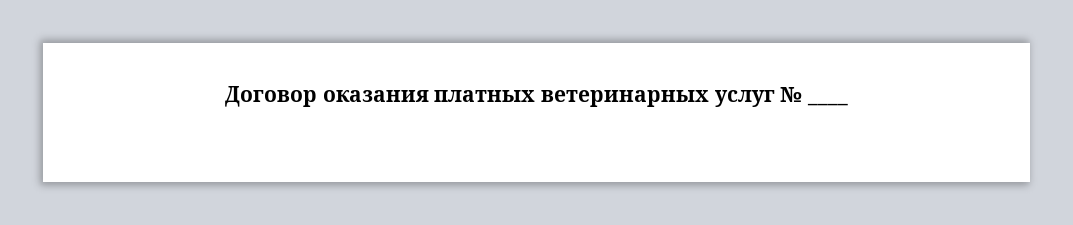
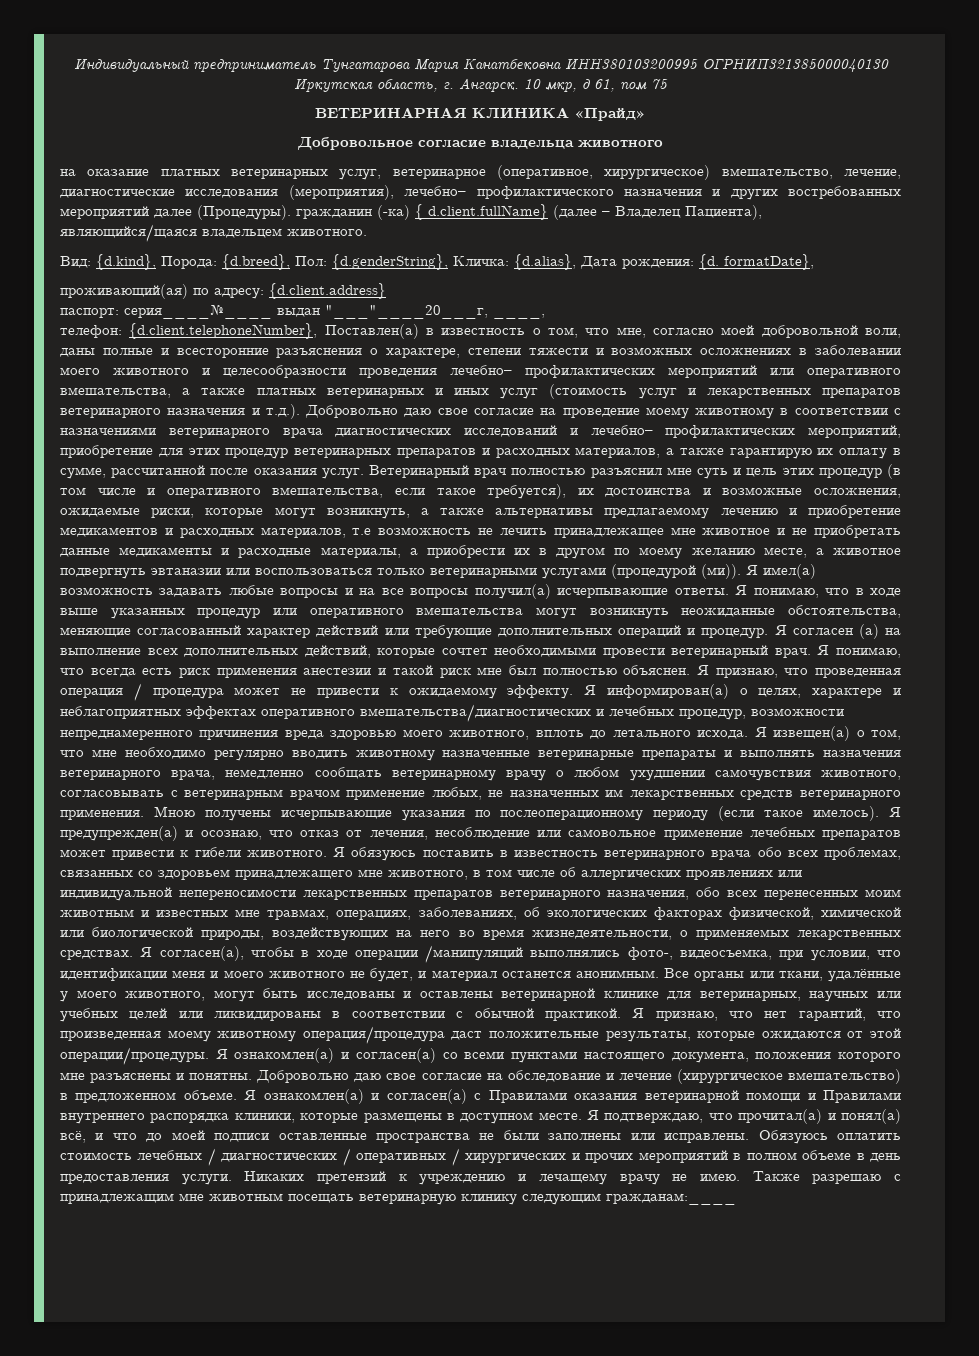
- Договор оказания платных ветеринарных услуг № ____
+ Индивидуальный предприниматель Тунгатарова Мария Канатбековна ИНН380103200995 ОГРНИП321385000040130 Иркутская область, г. Ангарск. 10 мкр, д 61, пом 75
+ ВЕТЕРИНАРНАЯ КЛИНИКА «Прайд»
+ Добровольное согласие владельца животного
+ на оказание платных ветеринарных услуг, ветеринарное (оперативное, хирургическое) вмешательство, лечение, диагностические исследования (мероприятия), лечебно– профилактического назначения и других востребованных мероприятий далее (Процедуры). гражданин (-ка) { d.client.fullName} (далее – Владелец Пациента), являющийся/щаяся владельцем животного.
+ Вид: {d.kind}, Порода: {d.breed}, Пол: {d.genderString}, Кличка: {d.alias}, Дата рождения: {d. formatDate},
+ проживающий(ая) по адресу: {d.client.address}
+ паспорт: серия____№____ выдан "___"____20___г, ____,
+ телефон: {d.client.telephoneNumber}, Поставлен(а) в известность о том, что мне, согласно моей добровольной воли, даны полные и всесторонние разъяснения о характере, степени тяжести и возможных осложнениях в заболевании моего животного и целесообразности проведения лечебно– профилактических мероприятий или оперативного вмешательства, а также платных ветеринарных и иных услуг (стоимость услуг и лекарственных препаратов ветеринарного назначения и т.д.). Добровольно даю свое согласие на проведение моему животному в соответствии с назначениями ветеринарного врача диагностических исследований и лечебно– профилактических мероприятий, приобретение для этих процедур ветеринарных препаратов и расходных материалов, а также гарантирую их оплату в сумме, рассчитанной после оказания услуг. Ветеринарный врач полностью разъяснил мне суть и цель этих процедур (в том числе и оперативного вмешательства, если такое требуется), их достоинства и возможные осложнения, ожидаемые риски, которые могут возникнуть, а также альтернативы предлагаемому лечению и приобретение медикаментов и расходных материалов, т.е возможность не лечить принадлежащее мне животное и не приобретать данные медикаменты и расходные материалы, а приобрести их в другом по моему желанию месте, а животное подвергнуть эвтаназии или воспользоваться только ветеринарными услугами (процедурой (ми)). Я имел(а) возможность задавать любые вопросы и на все вопросы получил(а) исчерпывающие ответы. Я понимаю, что в ходе выше указанных процедур или оперативного вмешательства могут возникнуть неожиданные обстоятельства, меняющие согласованный характер действий или требующие дополнительных операций и процедур. Я согласен (а) на выполнение всех дополнительных действий, которые сочтет необходимыми провести ветеринарный врач. Я понимаю, что всегда есть риск применения анестезии и такой риск мне был полностью объяснен. Я признаю, что проведенная операция / процедура может не привести к ожидаемому эффекту. Я информирован(а) о целях, характере и неблагоприятных эффектах оперативного вмешательства/диагностических и лечебных процедур, возможности непреднамеренного причинения вреда здоровью моего животного, вплоть до летального исхода. Я извещен(а) о том, что мне необходимо регулярно вводить животному назначенные ветеринарные препараты и выполнять назначения ветеринарного врача, немедленно сообщать ветеринарному врачу о любом ухудшении самочувствия животного, согласовывать с ветеринарным врачом применение любых, не назначенных им лекарственных средств ветеринарного применения. Мною получены исчерпывающие указания по послеоперационному периоду (если такое имелось). Я предупрежден(а) и осознаю, что отказ от лечения, несоблюдение или самовольное применение лечебных препаратов может привести к гибели животного. Я обязуюсь поставить в известность ветеринарного врача обо всех проблемах, связанных со здоровьем принадлежащего мне животного, в том числе об аллергических проявлениях или индивидуальной непереносимости лекарственных препаратов ветеринарного назначения, обо всех перенесенных моим животным и известных мне травмах, операциях, заболеваниях, об экологических факторах физической, химической или биологической природы, воздействующих на него во время жизнедеятельности, о применяемых лекарственных средствах. Я согласен(а), чтобы в ходе операции /манипуляций выполнялись фото-, видеосъемка, при условии, что идентификации меня и моего животного не будет, и материал останется анонимным. Все органы или ткани, удалённые у моего животного, могут быть исследованы и оставлены ветеринарной клинике для ветеринарных, научных или учебных целей или ликвидированы в соответствии с обычной практикой. Я признаю, что нет гарантий, что произведенная моему животному операция/процедура даст положительные результаты, которые ожидаются от этой операции/процедуры. Я ознакомлен(а) и согласен(а) со всеми пунктами настоящего документа, положения которого мне разъяснены и понятны. Добровольно даю свое согласие на обследование и лечение (хирургическое вмешательство) в предложенном объеме. Я ознакомлен(а) и согласен(а) с Правилами оказания ветеринарной помощи и Правилами внутреннего распорядка клиники, которые размещены в доступном месте. Я подтверждаю, что прочитал(а) и понял(а) всё, и что до моей подписи оставленные пространства не были заполнены или исправлены. Обязуюсь оплатить стоимость лечебных / диагностических / оперативных / хирургических и прочих мероприятий в полном объеме в день предоставления услуги. Никаких претензий к учреждению и лечащему врачу не имею. Также разрешаю с принадлежащим мне животным посещать ветеринарную клинику следующим гражданам:____

